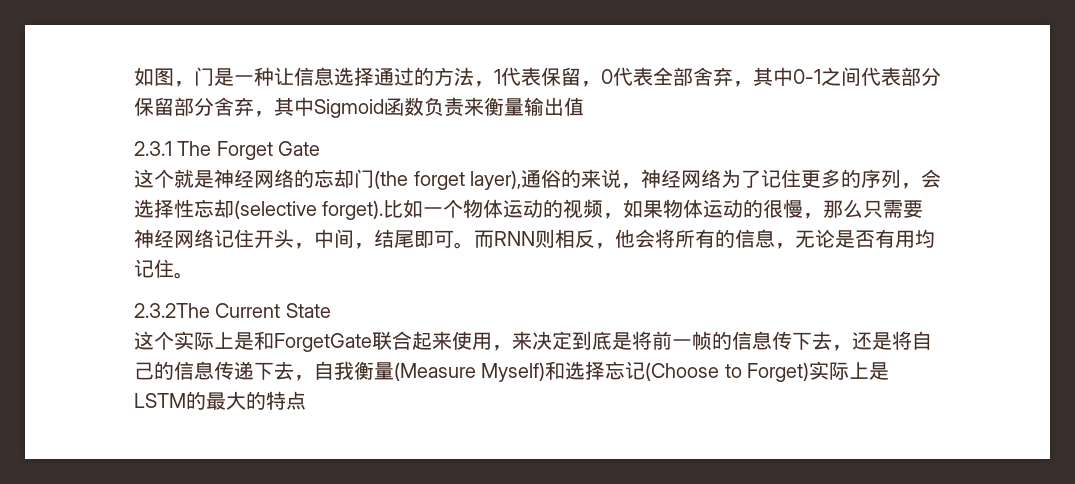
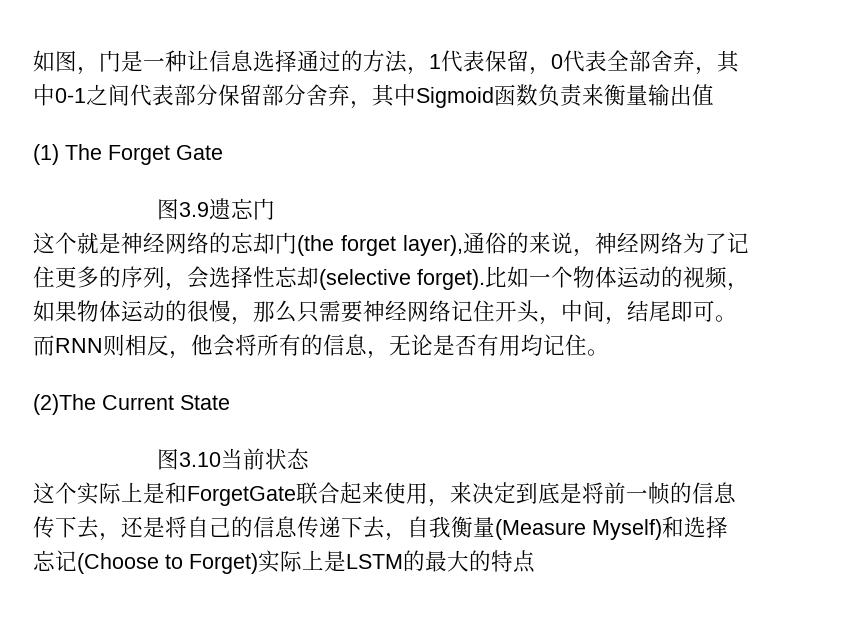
- 2.3.1 The Forget Gate
+ (1) The Forget Gate
+ 图3.9遗忘门
- 2.3.2The Current State
+ (2)The Current State
+ 图3.10当前状态

